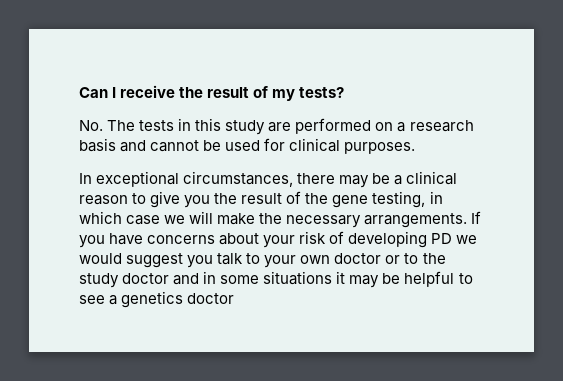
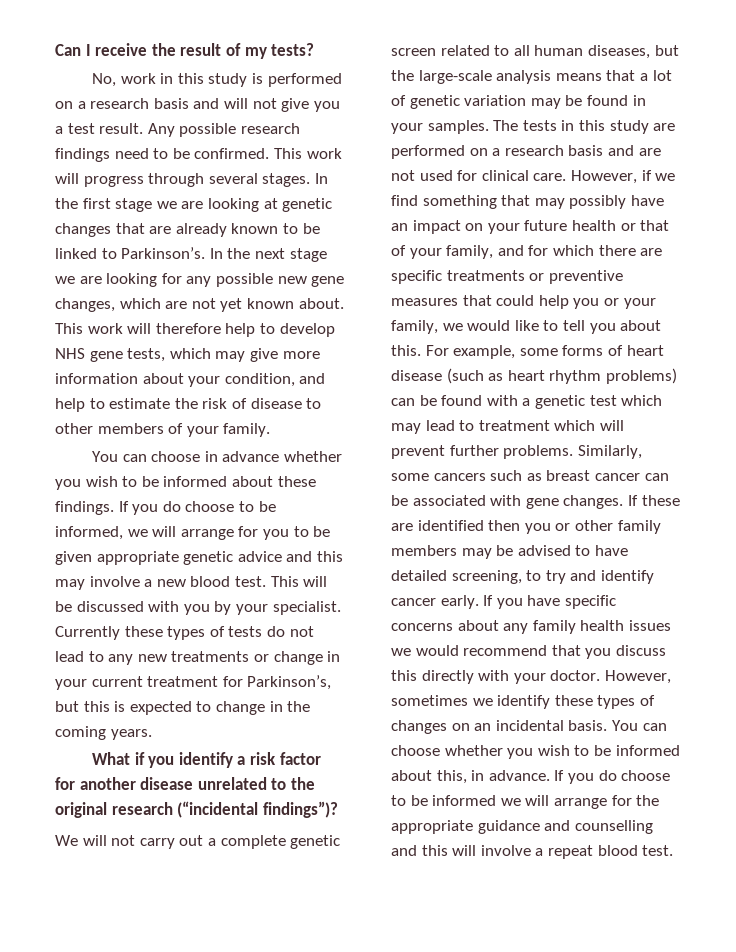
- No. The tests in this study are performed on a research basis and cannot be used for clinical purposes.
- In exceptional circumstances, there may be a clinical reason to give you the result of the gene testing, in which case we will make the necessary arrangements.
+ No, work in this study is performed on a research basis and will not give you a test result. Any possible research findings need to be confirmed. This work will progress through several stages. In the first stage we are looking at genetic changes that are already known to be linked to Parkinson’s. In the next stage we are looking for any possible new gene changes, which are not yet known about. This work will therefore help to develop NHS gene tests, which may give more information about your condition, and help to estimate the risk of disease to other members of your family.
+ You can choose in advance whether you wish to be informed about these findings. If you do choose to be informed, we will arrange for you to be given appropriate genetic advice and this may involve a new blood test. This will be discussed with you by your specialist. Currently these types of tests do not lead to any new treatments or change in your current treatment for Parkinson’s, but this is expected to change in the coming years.
+ What if you identify a risk factor for another disease unrelated to the original research (“incidental findings”)?
+ We will not carry out a complete genetic screen related to all human diseases, but the large-scale analysis means that a lot of genetic variation may be found in your samples. The tests in this study are performed on a research basis and are not used for clinical care. However, if we find something that may possibly have an impact on your future health or that of your family, and for which there are specific treatments or preventive measures that could help you or your family, we would like to tell you about this. For example, some forms of heart disease (such as heart rhythm problems) can be found with a genetic test which may lead to treatment which will prevent further problems. Similarly, some cancers such as breast cancer can be associated with gene changes. If these are identified then you or other family members may be advised to have detailed screening, to try and identify cancer early.
- If you have concerns about your risk of developing PD we would suggest you talk to your own doctor or to the study doctor and in some situations it may be helpful to see a genetics doctor
+ If you have specific concerns about any family health issues we would recommend that you discuss this directly with your doctor. However, sometimes we identify these types of changes on an incidental basis. You can choose whether you wish to be informed about this, in advance. If you do choose to be informed we will arrange for the appropriate guidance and counselling and this will involve a repeat blood test.

